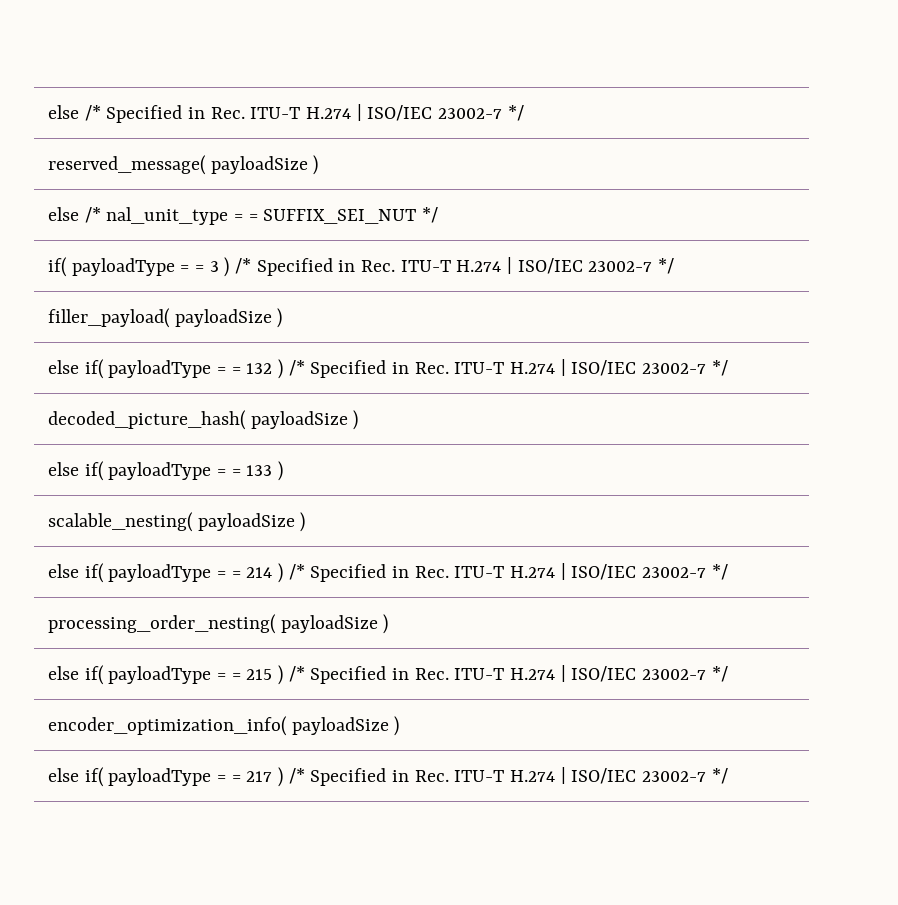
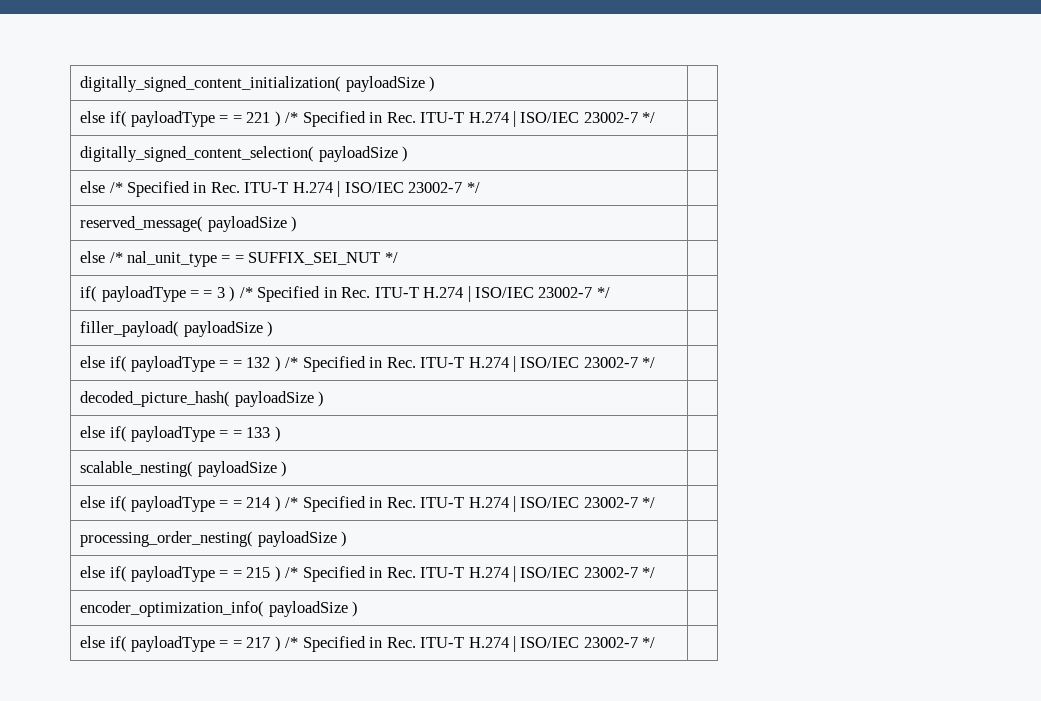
+ digitally_signed_content_initialization( payloadSize ) |
+ else if( payloadType = = 221 ) /* Specified in Rec. ITU-T H.274 | ISO/IEC 23002-7 */ |
+ digitally_signed_content_selection( payloadSize ) |

